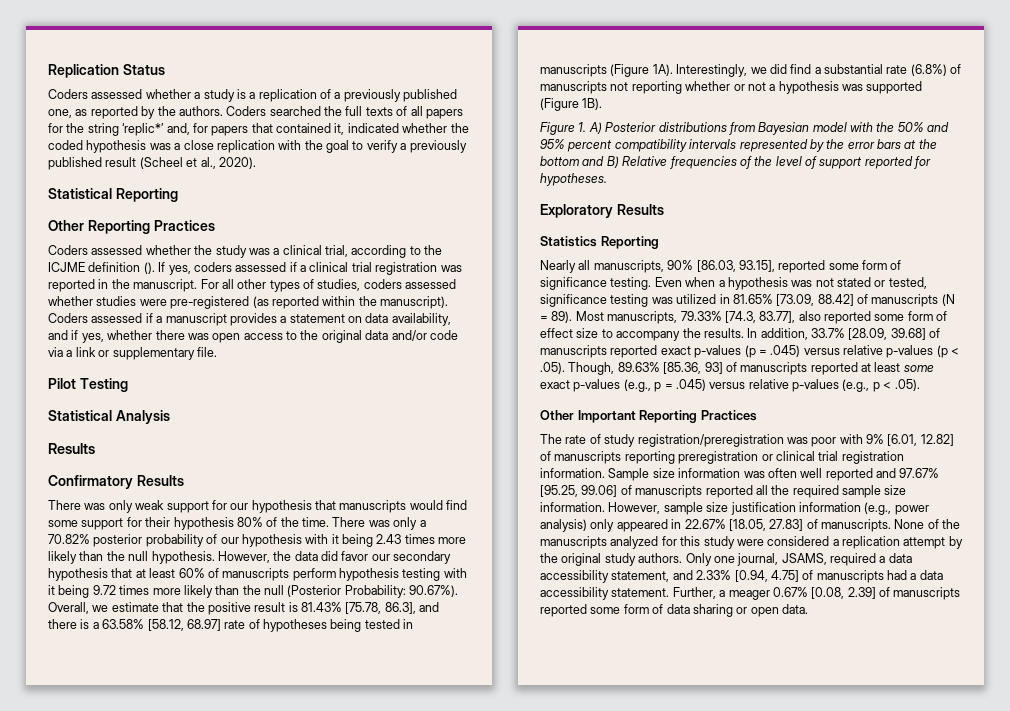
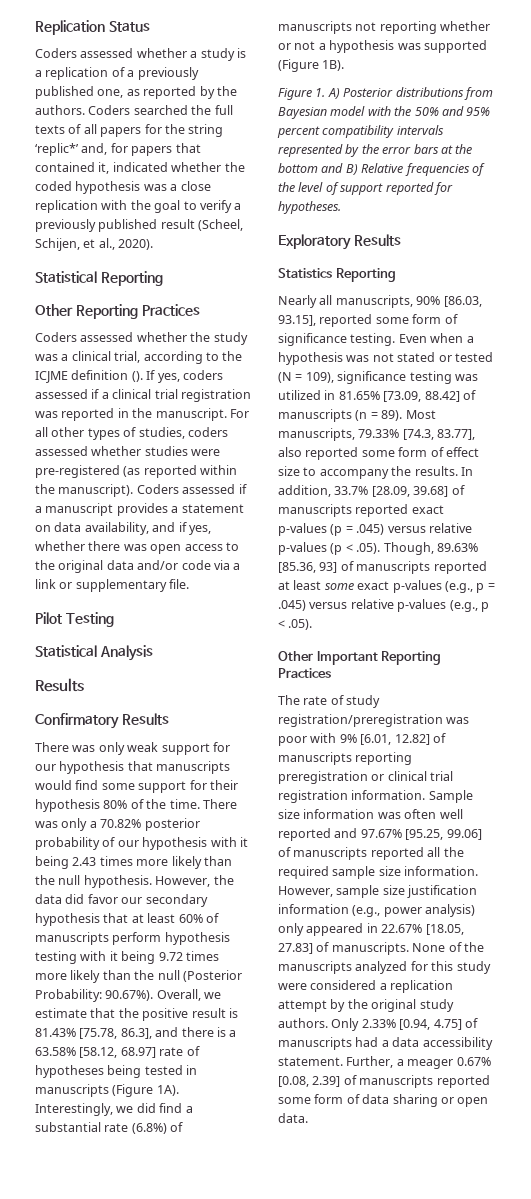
- Coders searched the full texts of all papers for the string ‘replic*’ and, for papers that contained it, indicated whether the coded hypothesis was a close replication with the goal to verify a previously published result (Scheel et al., 2020).
+ Coders searched the full texts of all papers for the string ‘replic*’ and, for papers that contained it, indicated whether the coded hypothesis was a close replication with the goal to verify a previously published result (Scheel, Schijen, et al., 2020).
- Even when a hypothesis was not stated or tested, significance testing was utilized in 81.65% [73.09, 88.42] of manuscripts (N = 89).
+ Even when a hypothesis was not stated or tested (N = 109), significance testing was utilized in 81.65% [73.09, 88.42] of manuscripts (n = 89).
- Only one journal, JSAMS, required a data accessibility statement, and 2.33% [0.94, 4.75] of manuscripts had a data accessibility statement.
+ Only 2.33% [0.94, 4.75] of manuscripts had a data accessibility statement.

